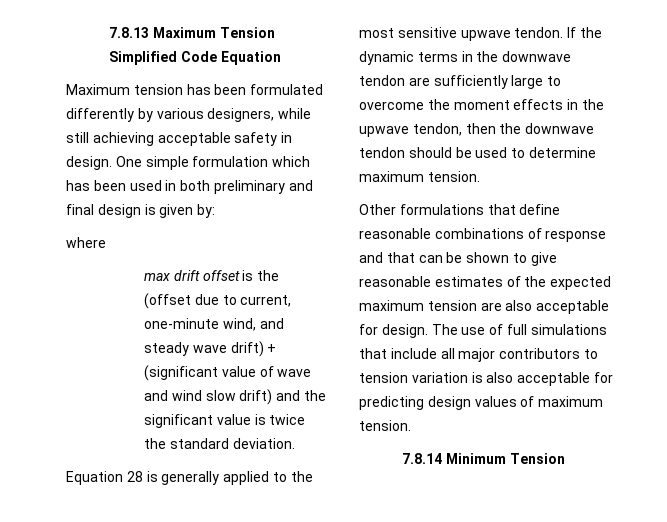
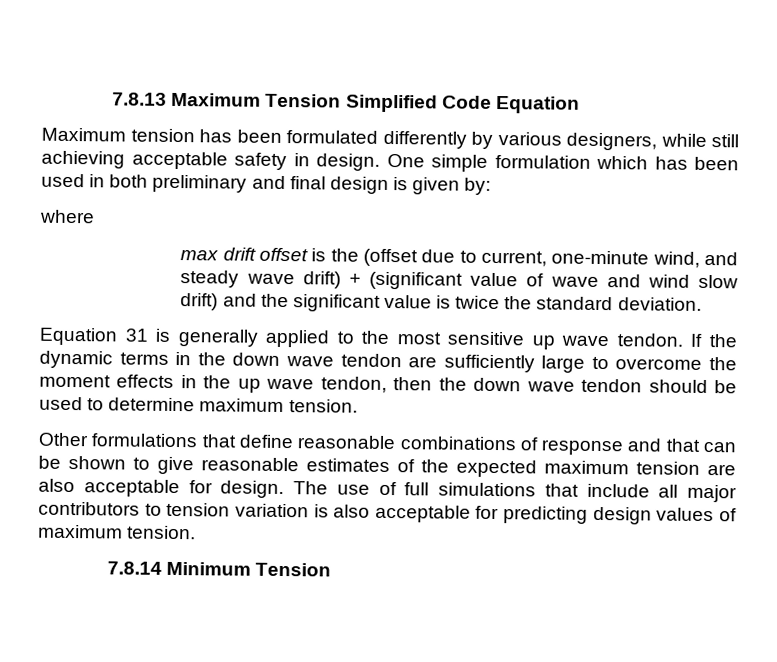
- Equation 28 is generally applied to the most sensitive upwave tendon.
+ Equation 31 is generally applied to the most sensitive up wave tendon.
- If the dynamic terms in the downwave tendon are sufficiently large to overcome the moment effects in the upwave tendon, then the downwave tendon should be used to determine maximum tension.
+ If the dynamic terms in the down wave tendon are sufficiently large to overcome the moment effects in the up wave tendon, then the down wave tendon should be used to determine maximum tension.

